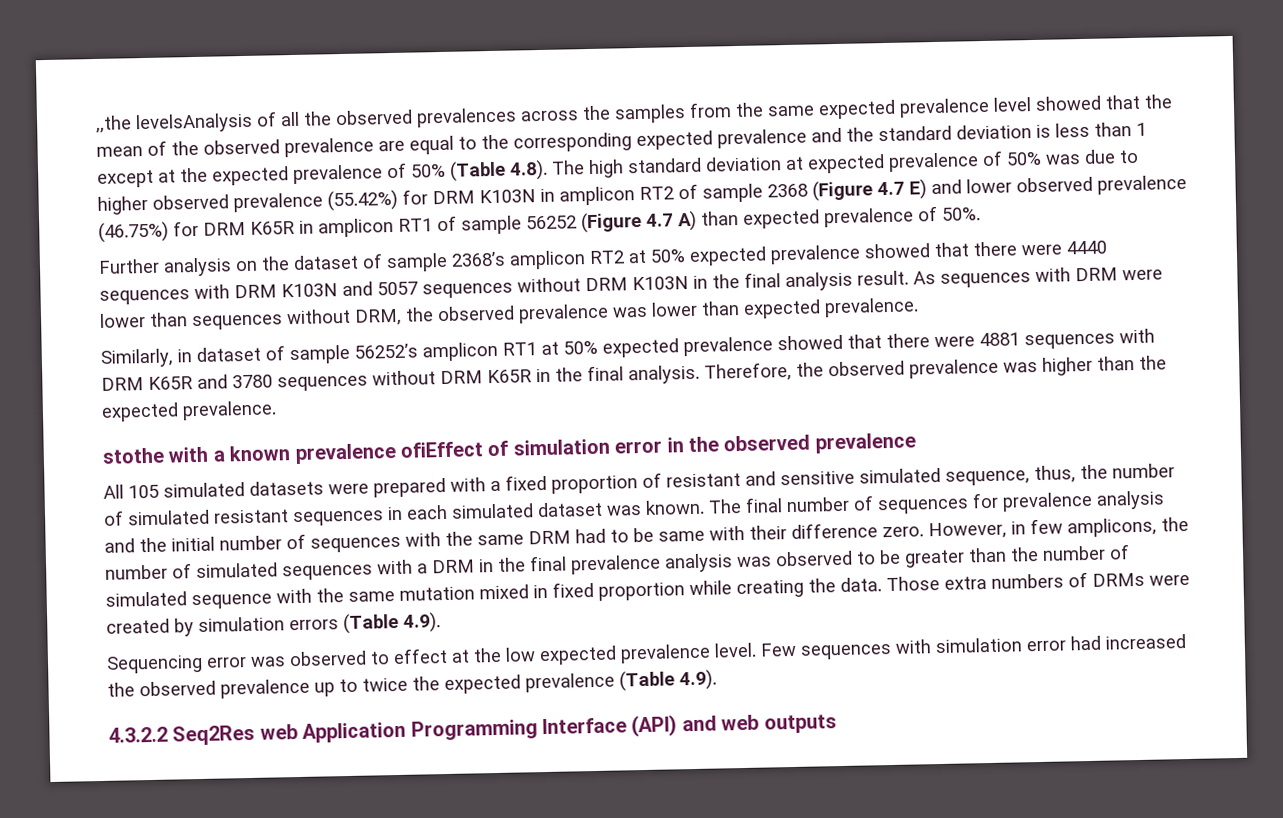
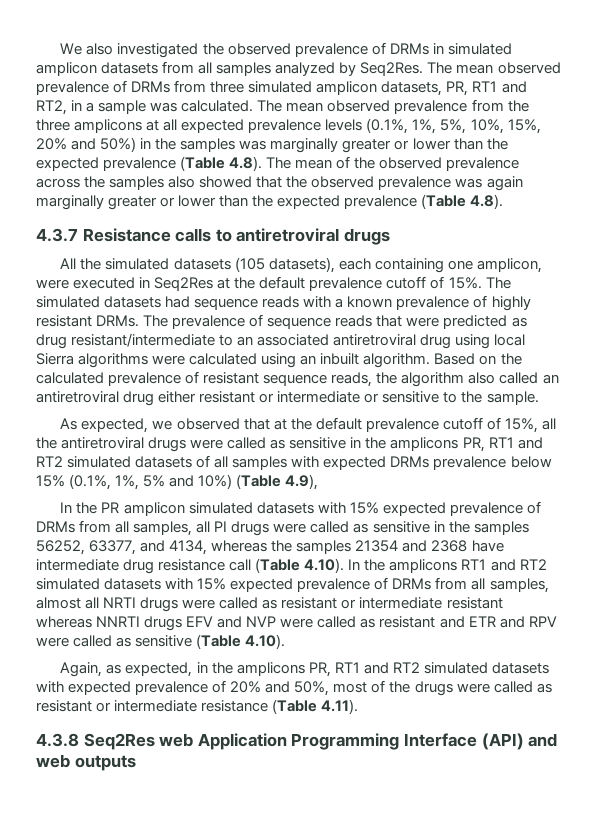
- ,,the levelsAnalysis of all the observed prevalences across the samples from the same expected prevalence level showed that the mean of the observed prevalence are equal to the corresponding expected prevalence and the standard deviation is less than 1 except at the expected prevalence of 50% (Table 4.8). The high standard deviation at expected prevalence of 50% was due to higher observed prevalence (55.42%) for DRM K103N in amplicon RT2 of sample 2368 (Figure 4.7 E) and lower observed prevalence (46.75%) for DRM K65R in amplicon RT1 of sample 56252 (Figure 4.7 A) than expected prevalence of 50%.
- Further analysis on the dataset of sample 2368’s amplicon RT2 at 50% expected prevalence showed that there were 4440 sequences with DRM K103N and 5057 sequences without DRM K103N in the final analysis result. As sequences with DRM were lower than sequences without DRM, the observed prevalence was lower than expected prevalence.
- Similarly, in dataset of sample 56252’s amplicon RT1 at 50% expected prevalence showed that there were 4881 sequences with DRM K65R and 3780 sequences without DRM K65R in the final analysis. Therefore, the observed prevalence was higher than the expected prevalence.
- stothe with a known prevalence ofiEffect of simulation error in the observed prevalence
- All 105 simulated datasets were prepared with a fixed proportion of resistant and sensitive simulated sequence, thus, the number of simulated resistant sequences in each simulated dataset was known. The final number of sequences for prevalence analysis and the initial number of sequences with the same DRM had to be same with their difference zero. However, in few amplicons, the number of simulated sequences with a DRM in the final prevalence analysis was observed to be greater than the number of simulated sequence with the same mutation mixed in fixed proportion while creating the data. Those extra numbers of DRMs were created by simulation errors (Table 4.9).
- Sequencing error was observed to effect at the low expected prevalence level. Few sequences with simulation error had increased the observed prevalence up to twice the expected prevalence (Table 4.9).
- 4.3.2.2 Seq2Res web Application Programming Interface (API) and web outputs
+ We also investigated the observed prevalence of DRMs in simulated amplicon datasets from all samples analyzed by Seq2Res. The mean observed prevalence of DRMs from three simulated amplicon datasets, PR, RT1 and RT2, in a sample was calculated. The mean observed prevalence from the three amplicons at all expected prevalence levels (0.1%, 1%, 5%, 10%, 15%, 20% and 50%) in the samples was marginally greater or lower than the expected prevalence (Table 4.8). The mean of the observed prevalence across the samples also showed that the observed prevalence was again marginally greater or lower than the expected prevalence (Table 4.8).
+ 4.3.7 Resistance calls to antiretroviral drugs
+ All the simulated datasets (105 datasets), each containing one amplicon, were executed in Seq2Res at the default prevalence cutoff of 15%. The simulated datasets had sequence reads with a known prevalence of highly resistant DRMs. The prevalence of sequence reads that were predicted as drug resistant/intermediate to an associated antiretroviral drug using local Sierra algorithms were calculated using an inbuilt algorithm. Based on the calculated prevalence of resistant sequence reads, the algorithm also called an antiretroviral drug either resistant or intermediate or sensitive to the sample.
+ As expected, we observed that at the default prevalence cutoff of 15%, all the antiretroviral drugs were called as sensitive in the amplicons PR, RT1 and RT2 simulated datasets of all samples with expected DRMs prevalence below 15% (0.1%, 1%, 5% and 10%) (Table 4.9),
+ In the PR amplicon simulated datasets with 15% expected prevalence of DRMs from all samples, all PI drugs were called as sensitive in the samples 56252, 63377, and 4134, whereas the samples 21354 and 2368 have intermediate drug resistance call (Table 4.10). In the amplicons RT1 and RT2 simulated datasets with 15% expected prevalence of DRMs from all samples, almost all NRTI drugs were called as resistant or intermediate resistant whereas NNRTI drugs EFV and NVP were called as resistant and ETR and RPV were called as sensitive (Table 4.10).
+ Again, as expected, in the amplicons PR, RT1 and RT2 simulated datasets with expected prevalence of 20% and 50%, most of the drugs were called as resistant or intermediate resistance (Table 4.11).
+ 4.3.8 Seq2Res web Application Programming Interface (API) and web outputs

